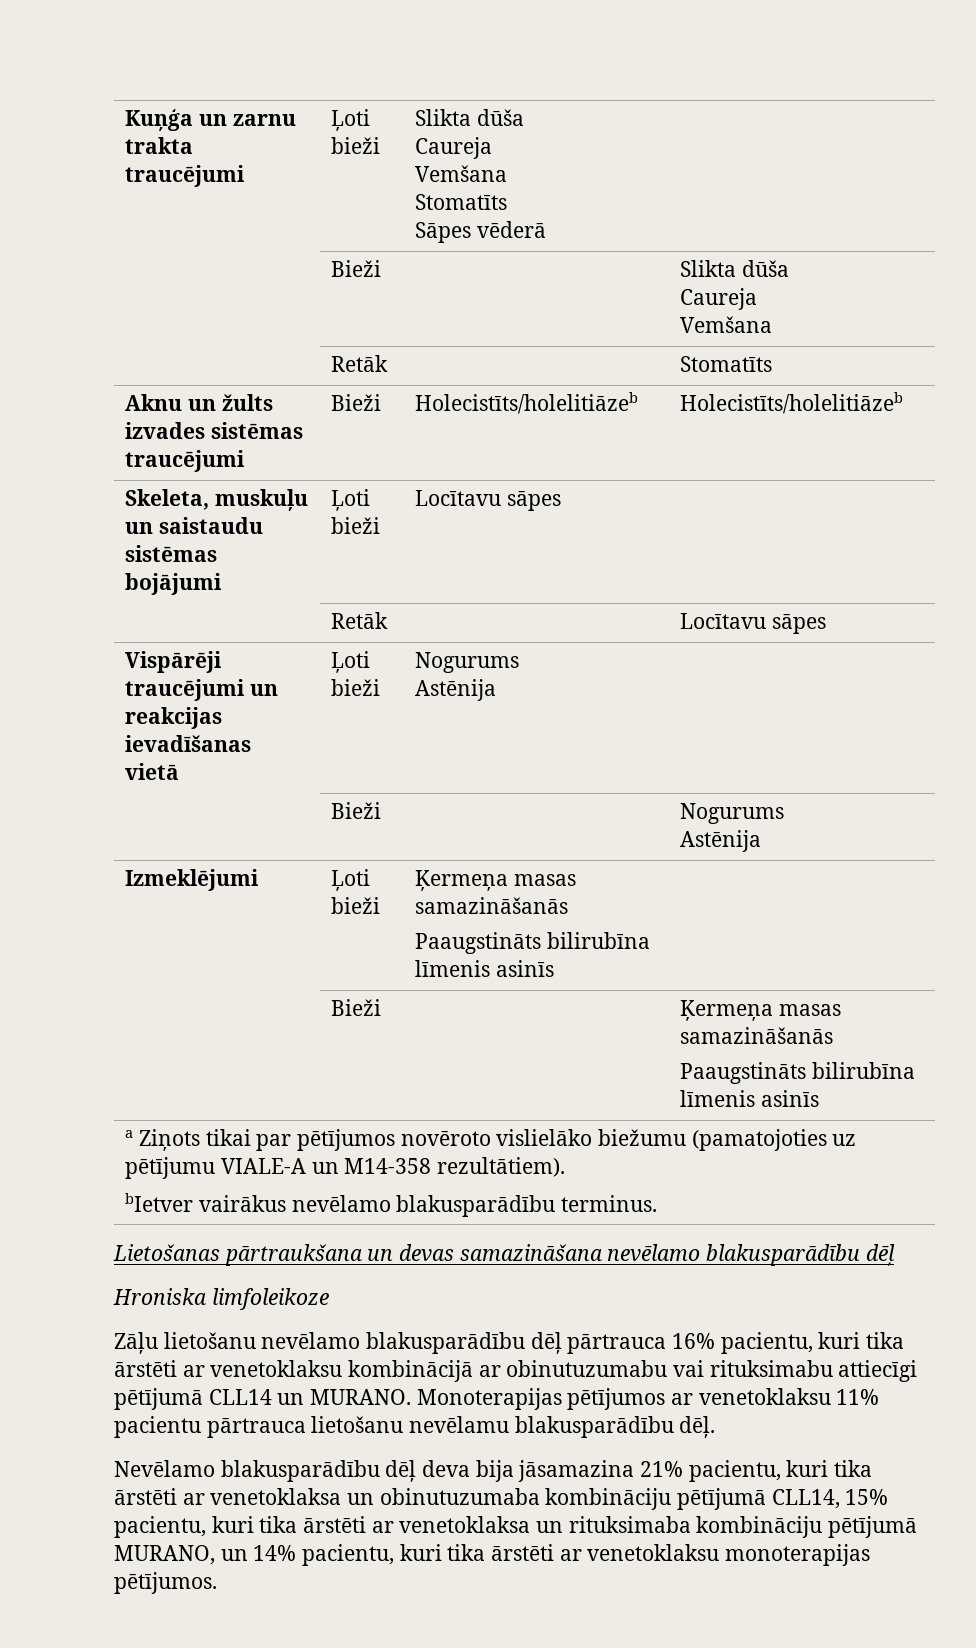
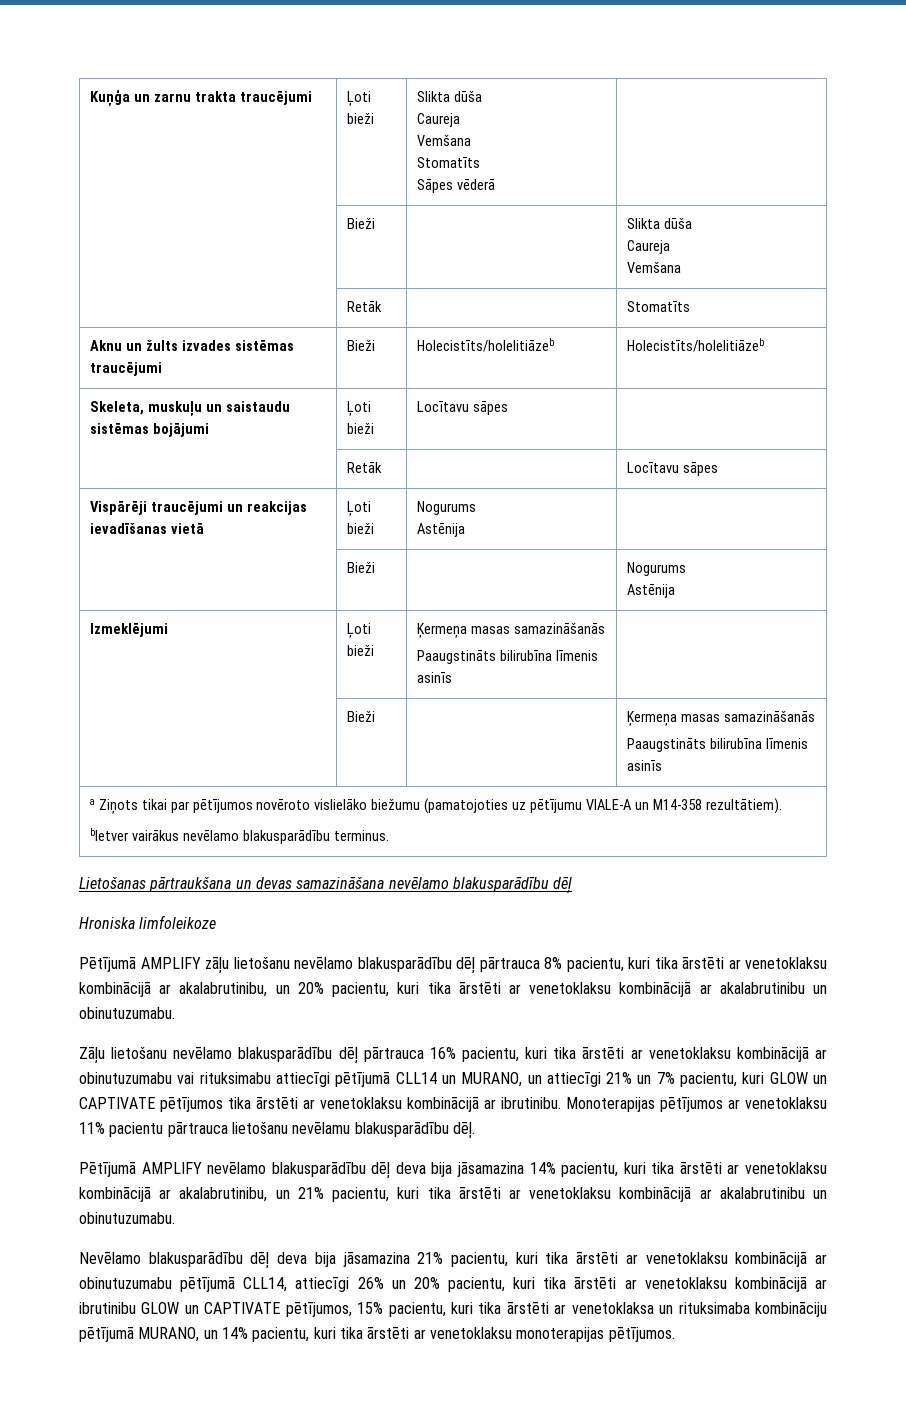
+ Pētījumā AMPLIFY zāļu lietošanu nevēlamo blakusparādību dēļ pārtrauca 8% pacientu, kuri tika ārstēti ar venetoklaksu kombinācijā ar akalabrutinibu, un 20% pacientu, kuri tika ārstēti ar venetoklaksu kombinācijā ar akalabrutinibu un obinutuzumabu.
- Zāļu lietošanu nevēlamo blakusparādību dēļ pārtrauca 16% pacientu, kuri tika ārstēti ar venetoklaksu kombinācijā ar obinutuzumabu vai rituksimabu attiecīgi pētījumā CLL14 un MURANO.
+ Zāļu lietošanu nevēlamo blakusparādību dēļ pārtrauca 16% pacientu, kuri tika ārstēti ar venetoklaksu kombinācijā ar obinutuzumabu vai rituksimabu attiecīgi pētījumā CLL14 un MURANO, un attiecīgi 21% un 7% pacientu, kuri GLOW un CAPTIVATE pētījumos tika ārstēti ar venetoklaksu kombinācijā ar ibrutinibu.
+ Pētījumā AMPLIFY nevēlamo blakusparādību dēļ deva bija jāsamazina 14% pacientu, kuri tika ārstēti ar venetoklaksu kombinācijā ar akalabrutinibu, un 21% pacientu, kuri tika ārstēti ar venetoklaksu kombinācijā ar akalabrutinibu un obinutuzumabu.
- Nevēlamo blakusparādību dēļ deva bija jāsamazina 21% pacientu, kuri tika ārstēti ar venetoklaksa un obinutuzumaba kombināciju pētījumā CLL14, 15% pacientu, kuri tika ārstēti ar venetoklaksa un rituksimaba kombināciju pētījumā MURANO, un 14% pacientu, kuri tika ārstēti ar venetoklaksu monoterapijas pētījumos.
+ Nevēlamo blakusparādību dēļ deva bija jāsamazina 21% pacientu, kuri tika ārstēti ar venetoklaksu kombinācijā ar obinutuzumabu pētījumā CLL14, attiecīgi 26% un 20% pacientu, kuri tika ārstēti ar venetoklaksu kombinācijā ar ibrutinibu GLOW un CAPTIVATE pētījumos, 15% pacientu, kuri tika ārstēti ar venetoklaksa un rituksimaba kombināciju pētījumā MURANO, un 14% pacientu, kuri tika ārstēti ar venetoklaksu monoterapijas pētījumos.

